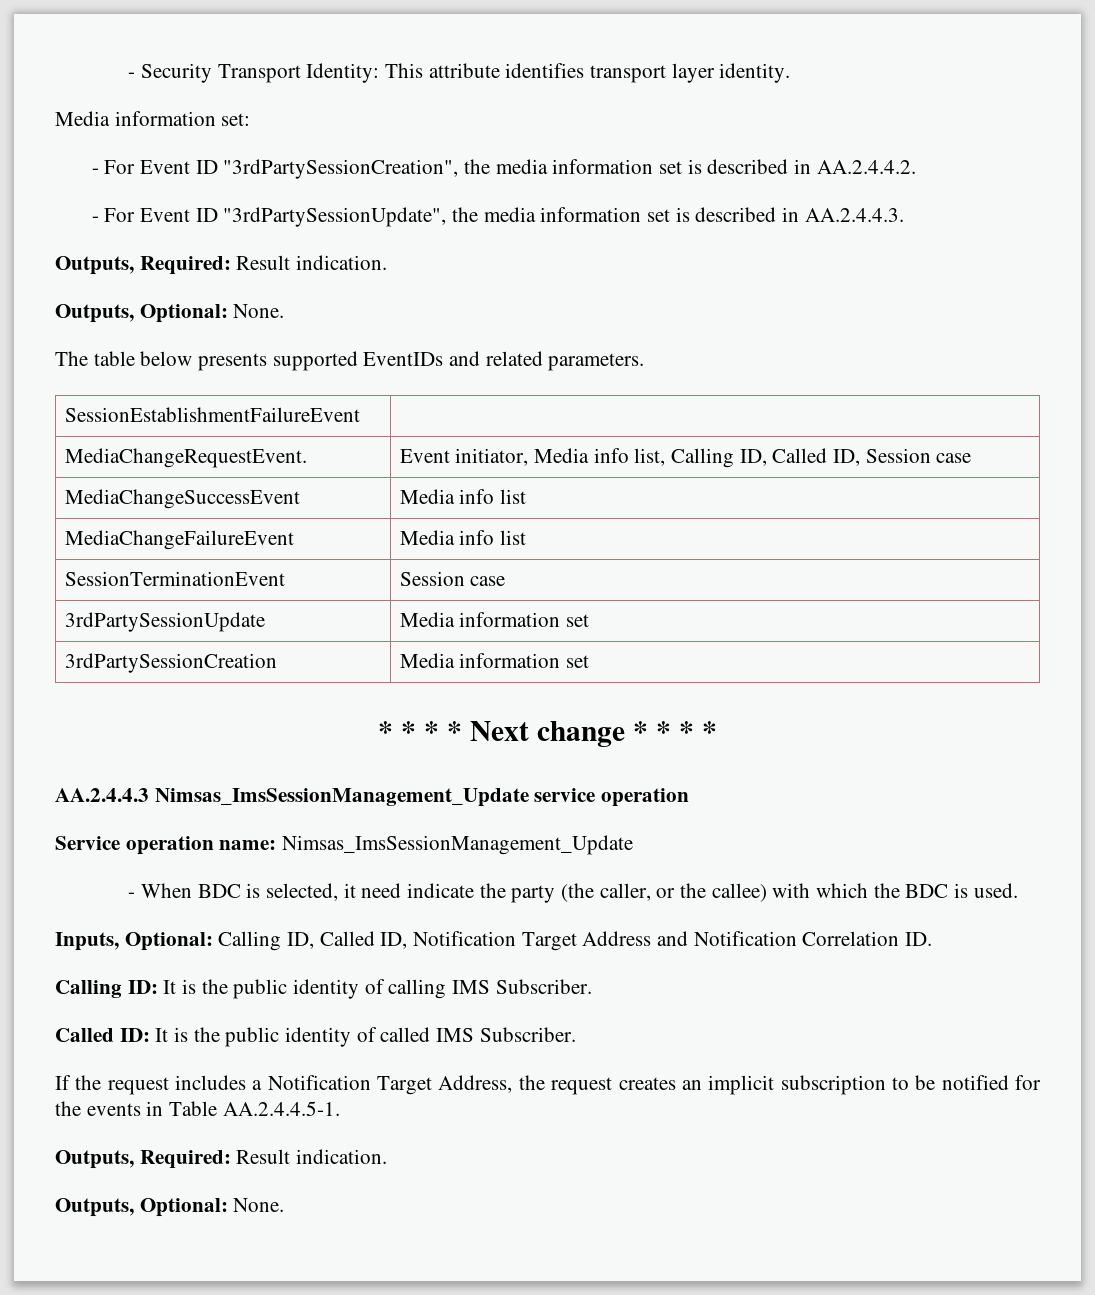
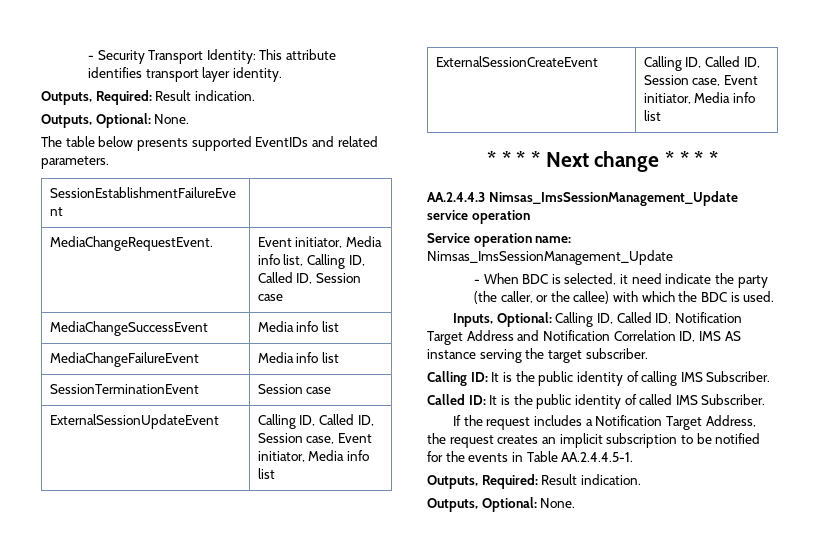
- Media information set:
- - For Event ID "3rdPartySessionCreation", the media information set is described in AA.2.4.4.2.
- - For Event ID "3rdPartySessionUpdate", the media information set is described in AA.2.4.4.3.
- 3rdPartySessionUpdate | Media information set
- 3rdPartySessionCreation | Media information set
+ ExternalSessionUpdateEvent | Calling ID, Called ID, Session case, Event initiator, Media info list
+ ExternalSessionCreateEvent | Calling ID, Called ID, Session case, Event initiator, Media info list
- Inputs, Optional: Calling ID, Called ID, Notification Target Address and Notification Correlation ID.
+ Inputs, Optional: Calling ID, Called ID, Notification Target Address and Notification Correlation ID, IMS AS instance serving the target subscriber.

